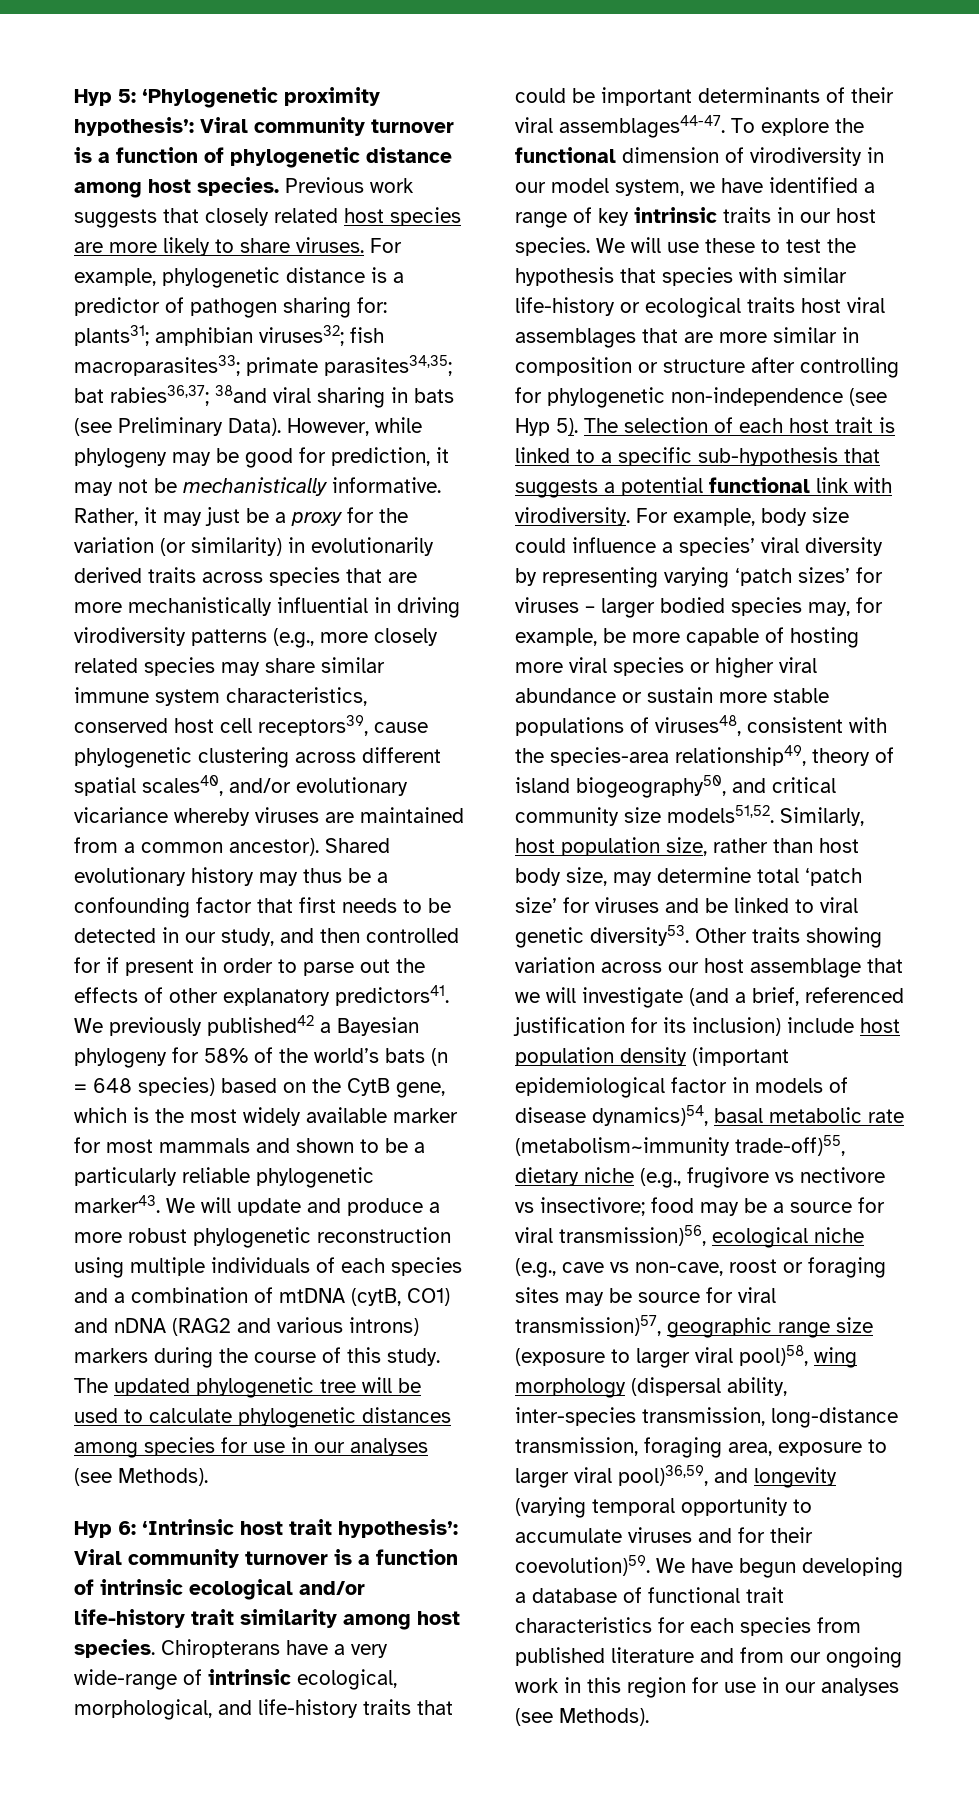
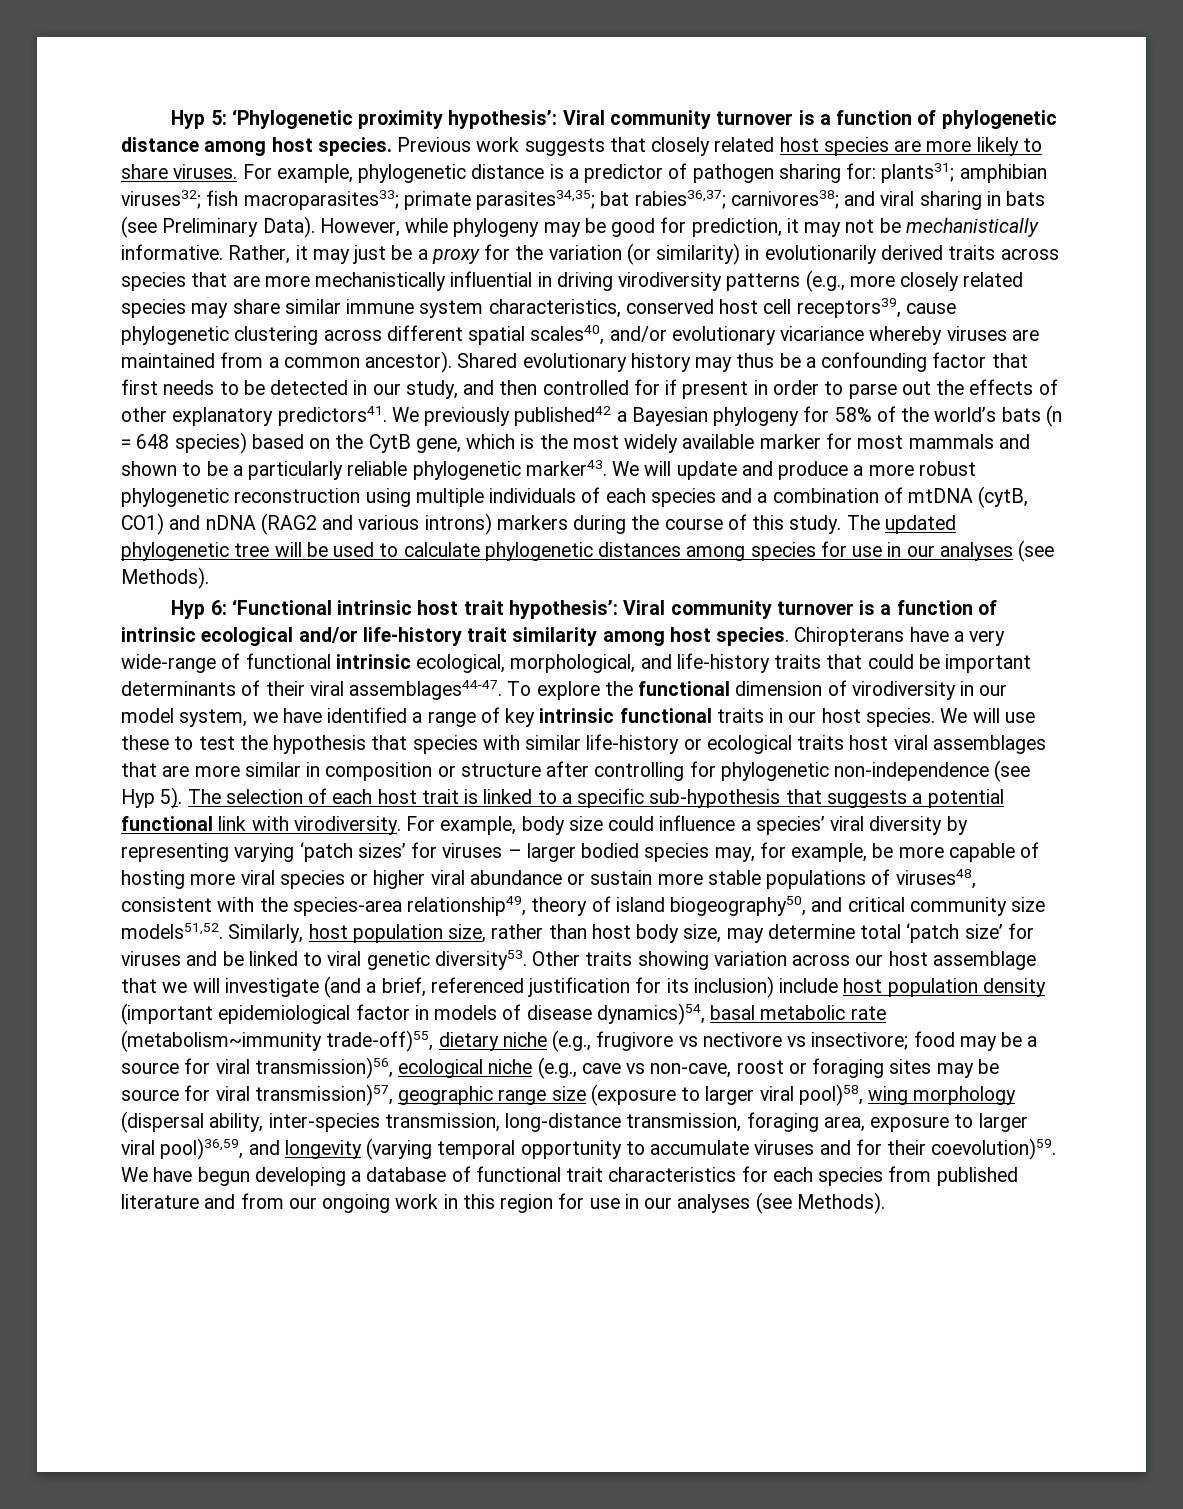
- For example, phylogenetic distance is a predictor of pathogen sharing for: plants31; amphibian viruses32; fish macroparasites33; primate parasites34,35; bat rabies36,37; 38and viral sharing in bats (see Preliminary Data).
+ For example, phylogenetic distance is a predictor of pathogen sharing for: plants31; amphibian viruses32; fish macroparasites33; primate parasites34,35; bat rabies36,37; carnivores38; and viral sharing in bats (see Preliminary Data).
- Hyp 6: ‘Intrinsic host trait hypothesis’: Viral community turnover is a function of intrinsic ecological and/or life-history trait similarity among host species.
+ Hyp 6: ‘Functional intrinsic host trait hypothesis’: Viral community turnover is a function of intrinsic ecological and/or life-history trait similarity among host species.
- Chiropterans have a very wide-range of intrinsic ecological, morphological, and life-history traits that could be important determinants of their viral assemblages44-47.
+ Chiropterans have a very wide-range of functional intrinsic ecological, morphological, and life-history traits that could be important determinants of their viral assemblages44-47.
- To explore the functional dimension of virodiversity in our model system, we have identified a range of key intrinsic traits in our host species.
+ To explore the functional dimension of virodiversity in our model system, we have identified a range of key intrinsic functional traits in our host species.

